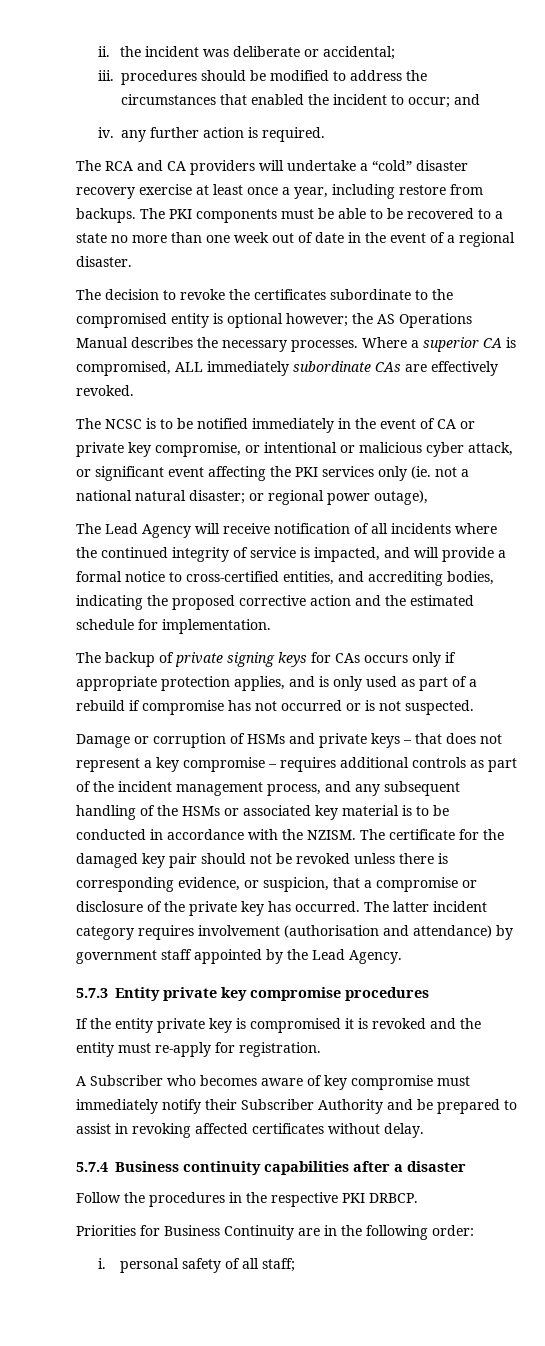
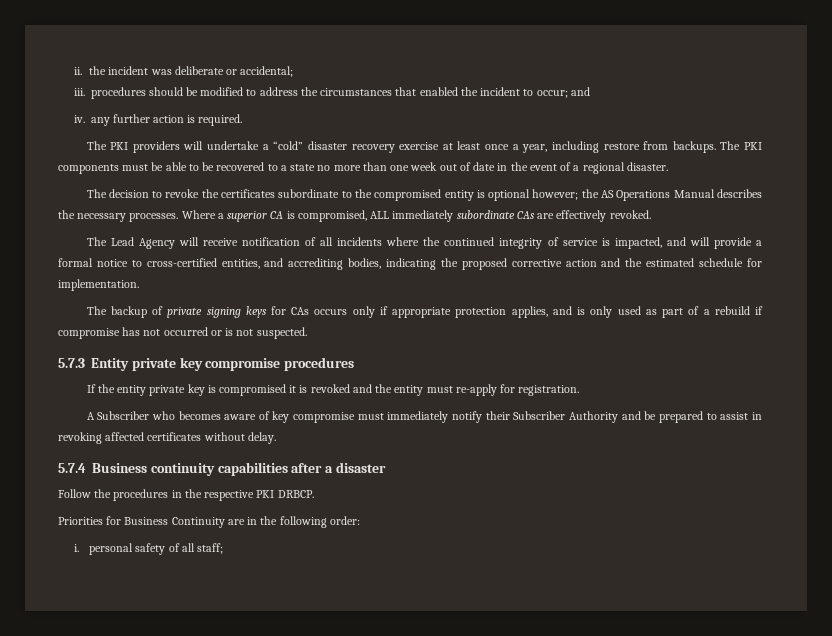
- The RCA and CA providers will undertake a “cold” disaster recovery exercise at least once a year, including restore from backups.
+ The PKI providers will undertake a “cold” disaster recovery exercise at least once a year, including restore from backups.
- The NCSC is to be notified immediately in the event of CA or private key compromise, or intentional or malicious cyber attack, or significant event affecting the PKI services only (ie. not a national natural disaster; or regional power outage),
- Damage or corruption of HSMs and private keys – that does not represent a key compromise – requires additional controls as part of the incident management process, and any subsequent handling of the HSMs or associated key material is to be conducted in accordance with the NZISM. The certificate for the damaged key pair should not be revoked unless there is corresponding evidence, or suspicion, that a compromise or disclosure of the private key has occurred. The latter incident category requires involvement (authorisation and attendance) by government staff appointed by the Lead Agency.

